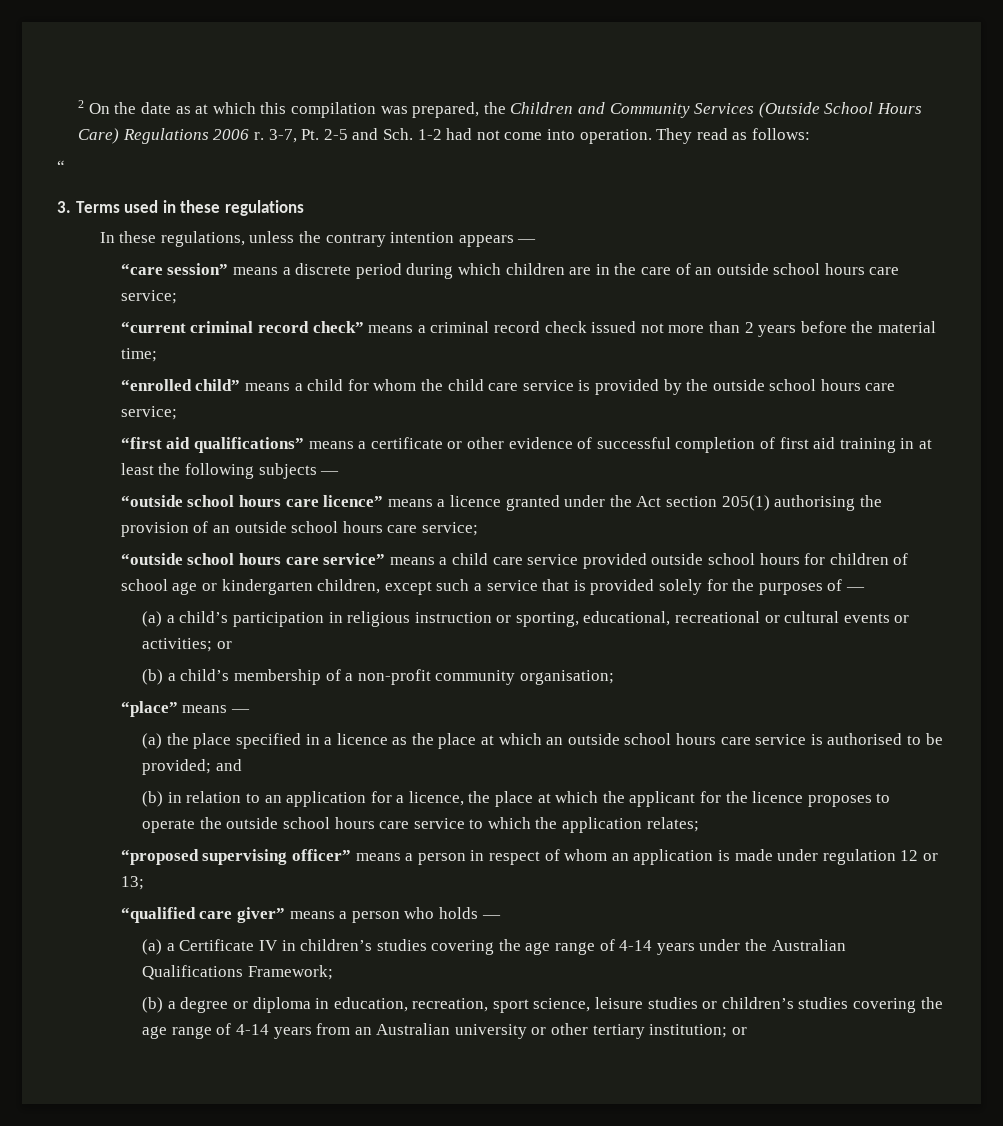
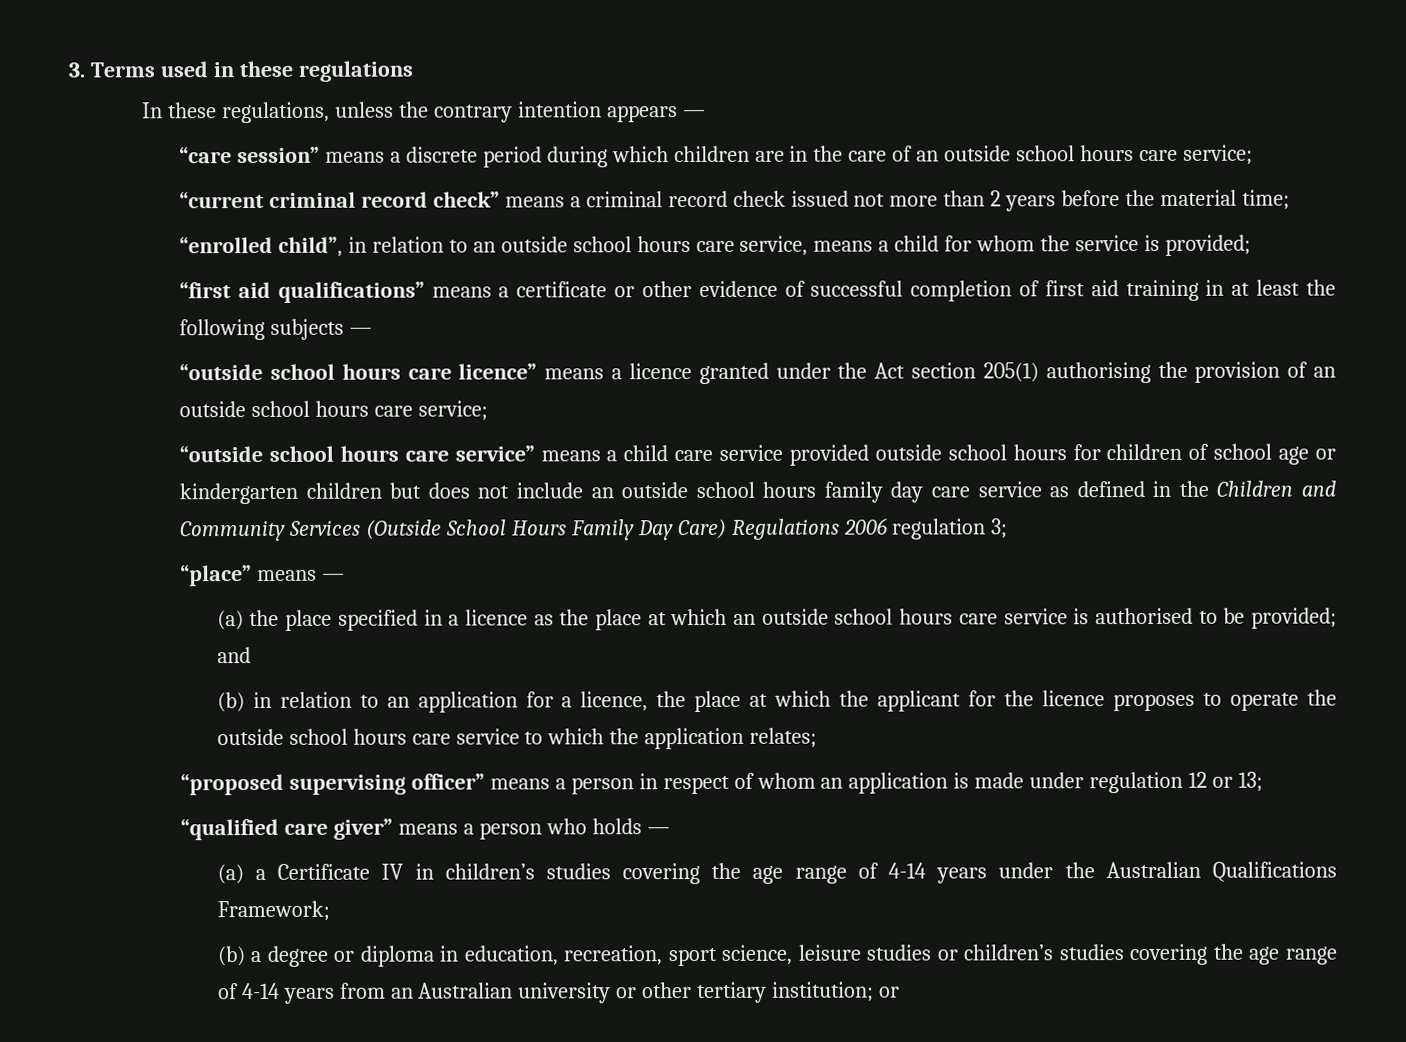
- 2 On the date as at which this compilation was prepared, the Children and Community Services (Outside School Hours Care) Regulations 2006 r. 3-7, Pt. 2-5 and Sch. 1-2 had not come into operation. They read as follows:
- “
- “enrolled child” means a child for whom the child care service is provided by the outside school hours care service;
+ “enrolled child”, in relation to an outside school hours care service, means a child for whom the service is provided;
- “outside school hours care service” means a child care service provided outside school hours for children of school age or kindergarten children, except such a service that is provided solely for the purposes of —
- (a) a child’s participation in religious instruction or sporting, educational, recreational or cultural events or activities; or
- (b) a child’s membership of a non-profit community organisation;
+ “outside school hours care service” means a child care service provided outside school hours for children of school age or kindergarten children but does not include an outside school hours family day care service as defined in the Children and Community Services (Outside School Hours Family Day Care) Regulations 2006 regulation 3;

